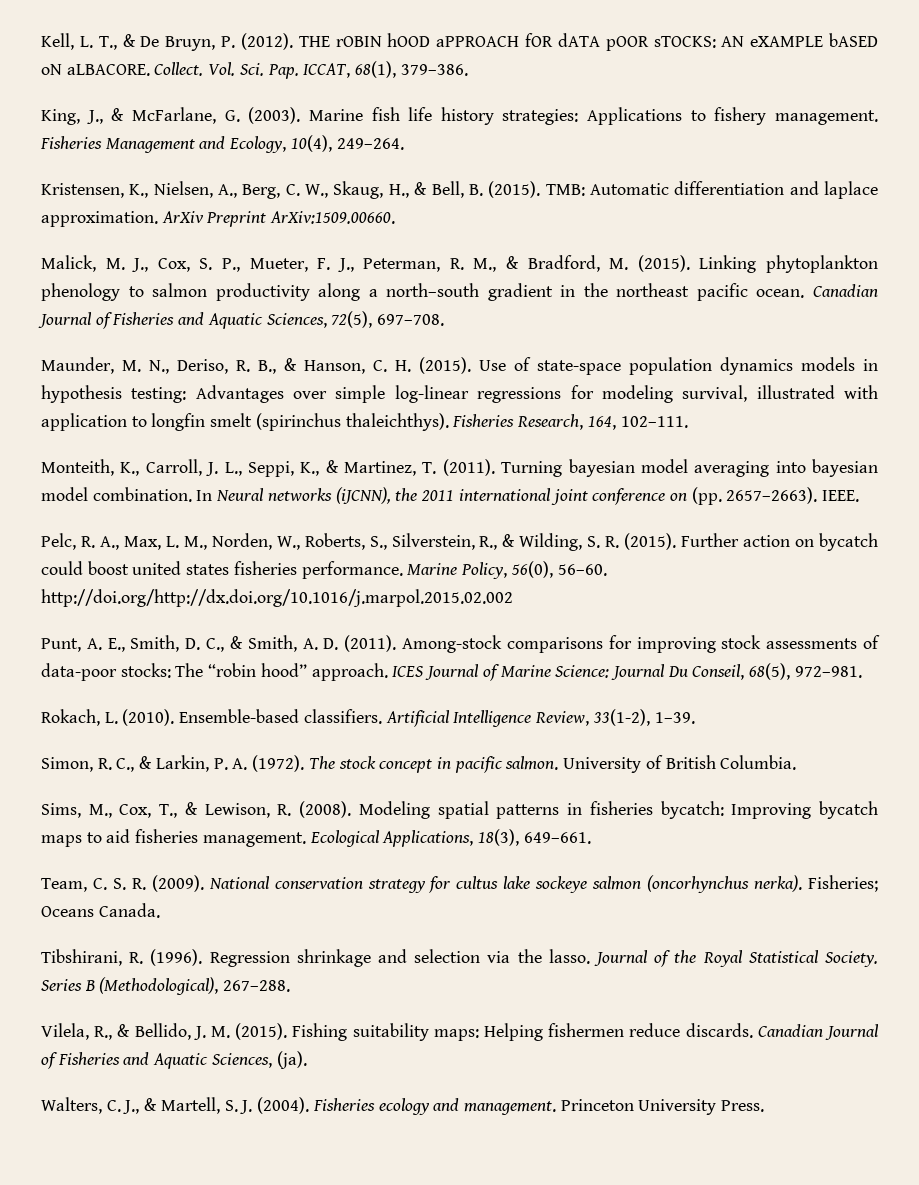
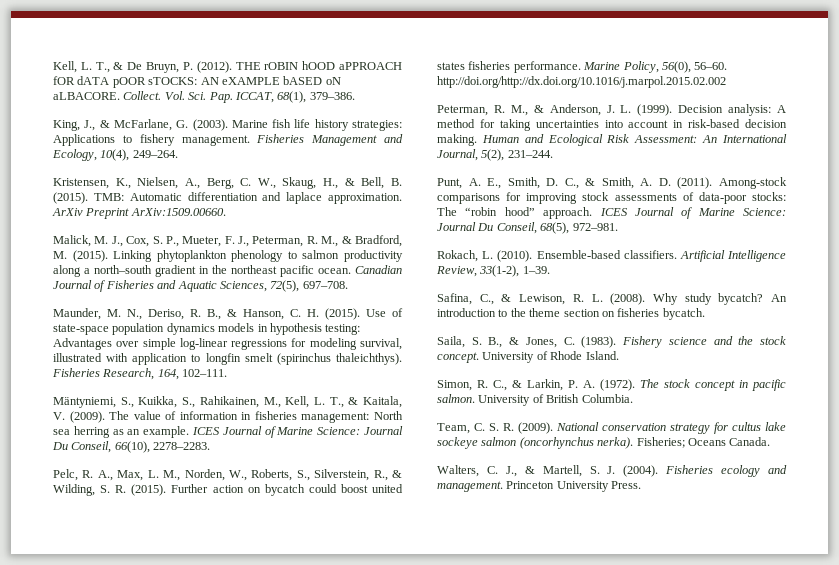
- Monteith, K., Carroll, J. L., Seppi, K., & Martinez, T. (2011). Turning bayesian model averaging into bayesian model combination. In Neural networks (iJCNN), the 2011 international joint conference on (pp. 2657–2663). IEEE.
+ Mäntyniemi, S., Kuikka, S., Rahikainen, M., Kell, L. T., & Kaitala, V. (2009). The value of information in fisheries management: North sea herring as an example. ICES Journal of Marine Science: Journal Du Conseil, 66(10), 2278–2283.
+ Peterman, R. M., & Anderson, J. L. (1999). Decision analysis: A method for taking uncertainties into account in risk-based decision making. Human and Ecological Risk Assessment: An International Journal, 5(2), 231–244.
+ Safina, C., & Lewison, R. L. (2008). Why study bycatch? An introduction to the theme section on fisheries bycatch.
+ Saila, S. B., & Jones, C. (1983). Fishery science and the stock concept. University of Rhode Island.
- Sims, M., Cox, T., & Lewison, R. (2008). Modeling spatial patterns in fisheries bycatch: Improving bycatch maps to aid fisheries management. Ecological Applications, 18(3), 649–661.
- Tibshirani, R. (1996). Regression shrinkage and selection via the lasso. Journal of the Royal Statistical Society. Series B (Methodological), 267–288.
- Vilela, R., & Bellido, J. M. (2015). Fishing suitability maps: Helping fishermen reduce discards. Canadian Journal of Fisheries and Aquatic Sciences, (ja).

